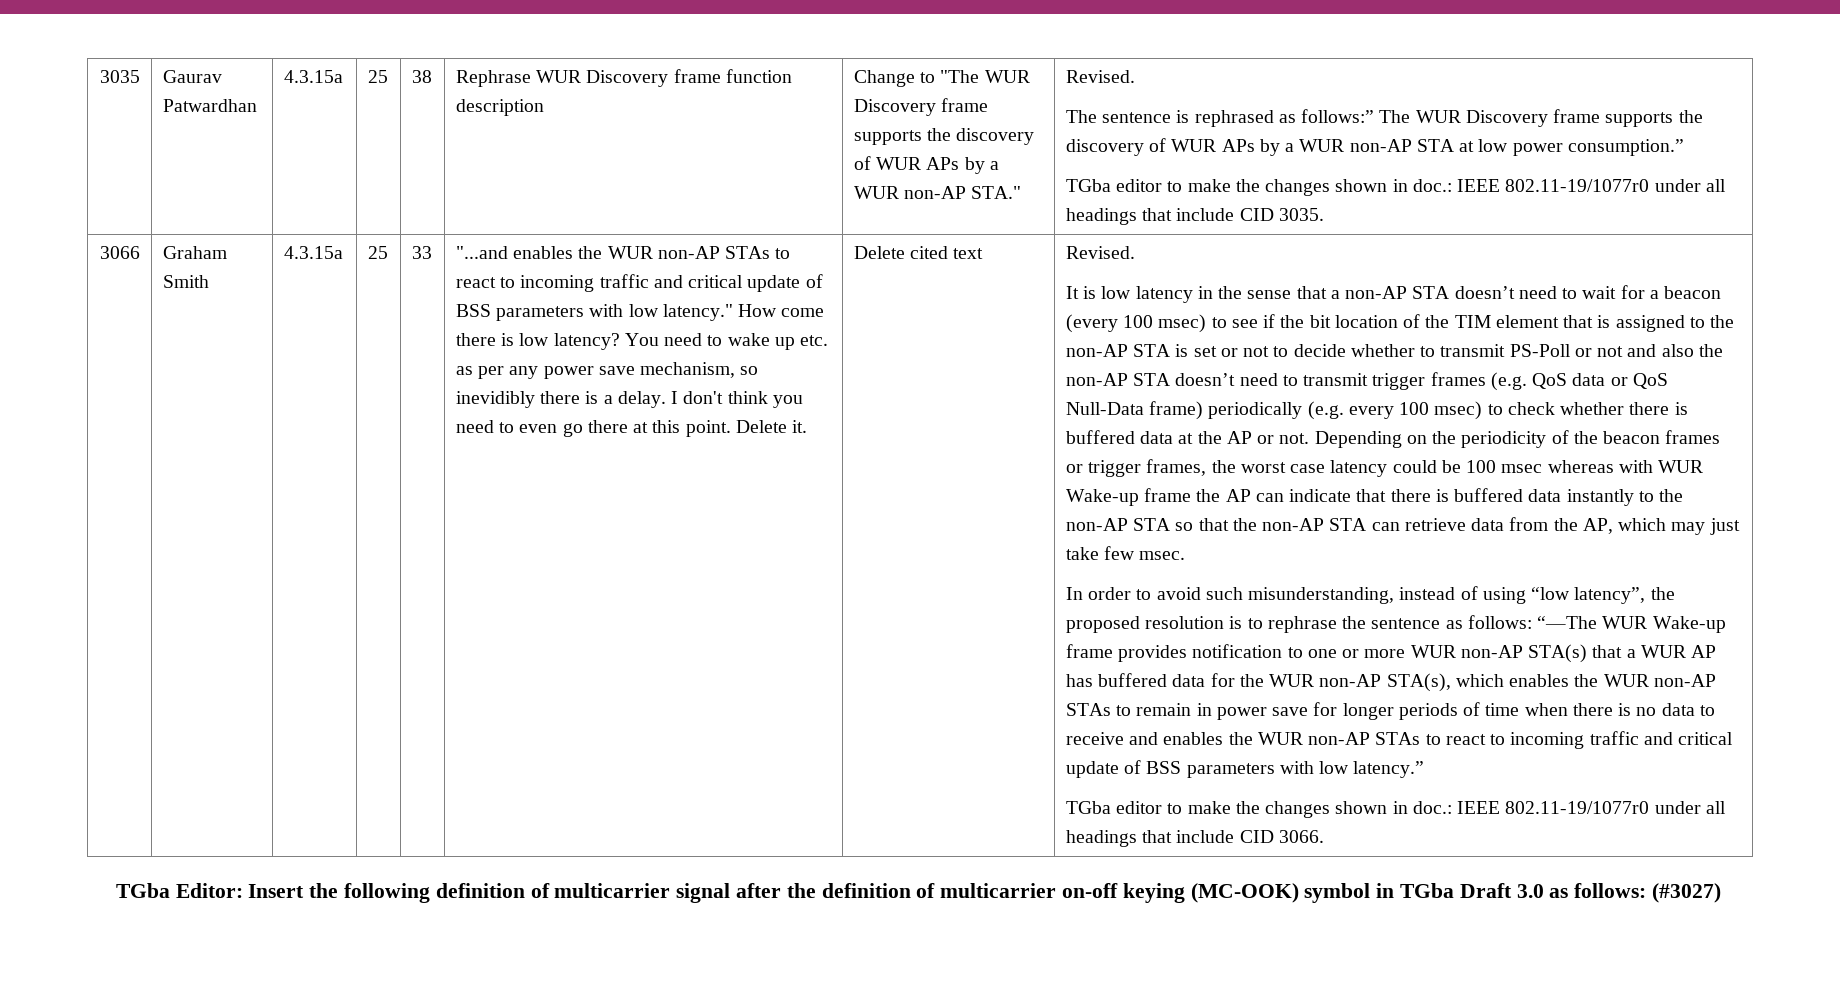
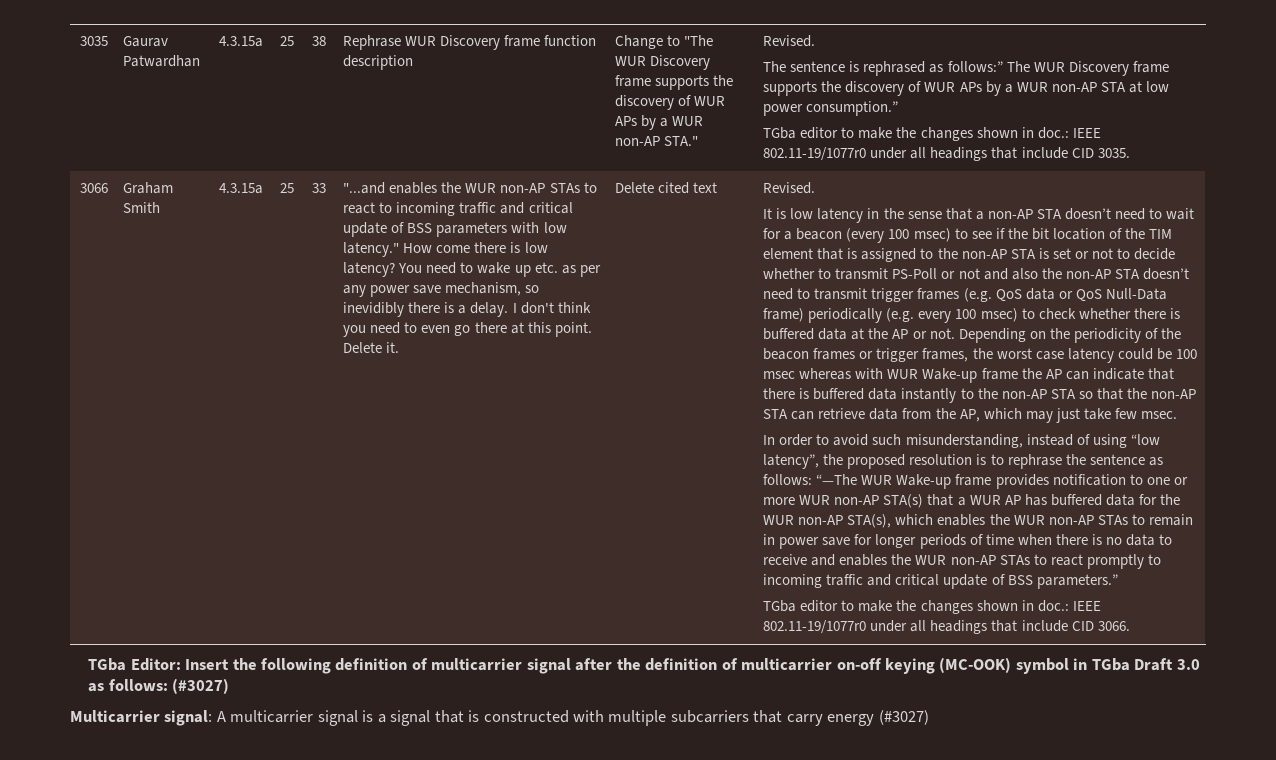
- “—The WUR Wake-up frame provides notification to one or more WUR non-AP STA(s) that a WUR AP has buffered data for the WUR non-AP STA(s), which enables the WUR non-AP STAs to remain in power save for longer periods of time when there is no data to receive and enables the WUR non-AP STAs to react to incoming traffic and critical update of BSS parameters with low latency.”
+ “—The WUR Wake-up frame provides notification to one or more WUR non-AP STA(s) that a WUR AP has buffered data for the WUR non-AP STA(s), which enables the WUR non-AP STAs to remain in power save for longer periods of time when there is no data to receive and enables the WUR non-AP STAs to react promptly to incoming traffic and critical update of BSS parameters.”
+ Multicarrier signal: A multicarrier signal is a signal that is constructed with multiple subcarriers that carry energy (#3027)

